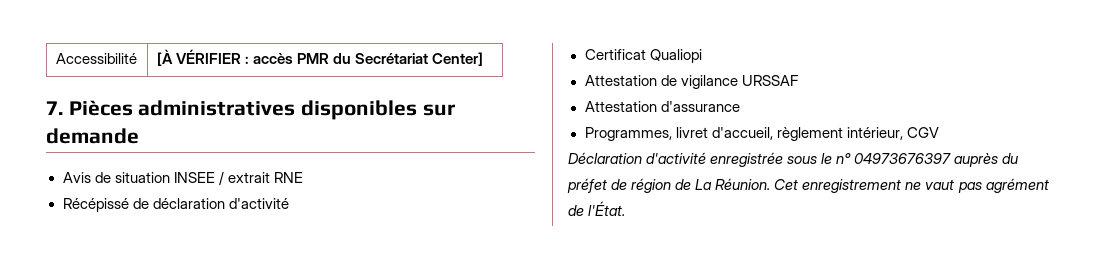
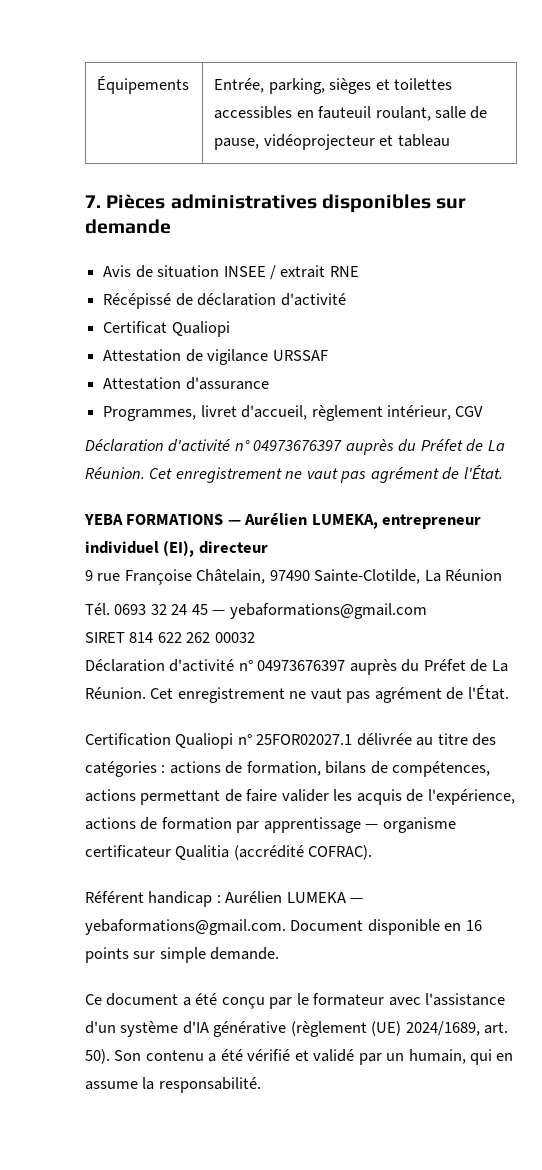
- Accessibilité | [À VÉRIFIER : accès PMR du Secrétariat Center]
+ Équipements | Entrée, parking, sièges et toilettes accessibles en fauteuil roulant, salle de pause, vidéoprojecteur et tableau
  Programmes, livret d'accueil, règlement intérieur, CGV
- Déclaration d'activité enregistrée sous le n° 04973676397 auprès du préfet de région de La Réunion.
+ Déclaration d'activité n° 04973676397 auprès du Préfet de La Réunion.
+ YEBA FORMATIONS — Aurélien LUMEKA, entrepreneur individuel (EI), directeur
+ 9 rue Françoise Châtelain, 97490 Sainte-Clotilde, La Réunion
+ Tél. 0693 32 24 45 — yebaformations@gmail.com
+ SIRET 814 622 262 00032
+ Déclaration d'activité n° 04973676397 auprès du Préfet de La Réunion. Cet enregistrement ne vaut pas agrément de l'État.
+ Certification Qualiopi n° 25FOR02027.1 délivrée au titre des catégories : actions de formation, bilans de compétences, actions permettant de faire valider les acquis de l'expérience, actions de formation par apprentissage — organisme certificateur Qualitia (accrédité COFRAC).
+ Référent handicap : Aurélien LUMEKA — yebaformations@gmail.com. Document disponible en 16 points sur simple demande.
+ Ce document a été conçu par le formateur avec l'assistance d'un système d'IA générative (règlement (UE) 2024/1689, art. 50). Son contenu a été vérifié et validé par un humain, qui en assume la responsabilité.

